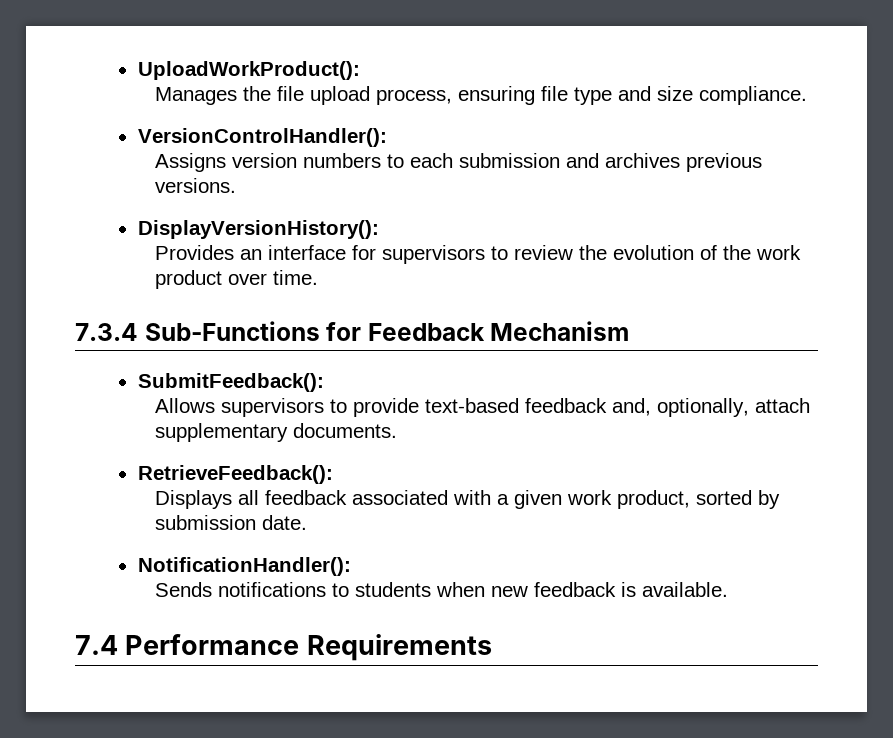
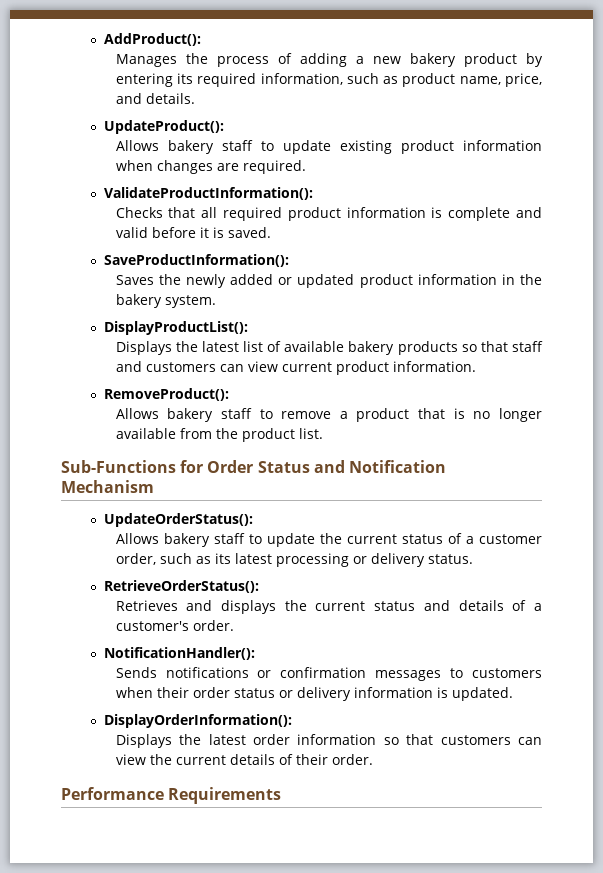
- UploadWorkProduct():
+ AddProduct():
- Manages the file upload process, ensuring file type and size compliance.
- VersionControlHandler():
- Assigns version numbers to each submission and archives previous versions.
- DisplayVersionHistory():
- Provides an interface for supervisors to review the evolution of the work product over time.
- 7.3.4 Sub-Functions for Feedback Mechanism
+ Manages the process of adding a new bakery product by entering its required information, such as product name, price, and details.
+ UpdateProduct():
+ Allows bakery staff to update existing product information when changes are required.
+ ValidateProductInformation():
+ Checks that all required product information is complete and valid before it is saved.
+ SaveProductInformation():
+ Saves the newly added or updated product information in the bakery system.
+ DisplayProductList():
+ Displays the latest list of available bakery products so that staff and customers can view current product information.
+ RemoveProduct():
+ Allows bakery staff to remove a product that is no longer available from the product list.
+ Sub-Functions for Order Status and Notification Mechanism
- SubmitFeedback():
- Allows supervisors to provide text-based feedback and, optionally, attach supplementary documents.
- RetrieveFeedback():
- Displays all feedback associated with a given work product, sorted by submission date.
+ UpdateOrderStatus():
+ Allows bakery staff to update the current status of a customer order, such as its latest processing or delivery status.
+ RetrieveOrderStatus():
+ Retrieves and displays the current status and details of a customer's order.
  NotificationHandler():
- Sends notifications to students when new feedback is available.
- 7.4 Performance Requirements
+ Sends notifications or confirmation messages to customers when their order status or delivery information is updated.
+ DisplayOrderInformation():
+ Displays the latest order information so that customers can view the current details of their order.
+ Performance Requirements

